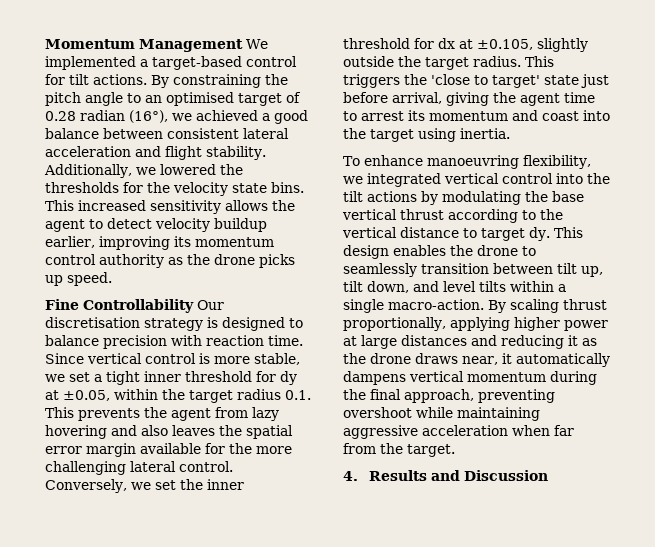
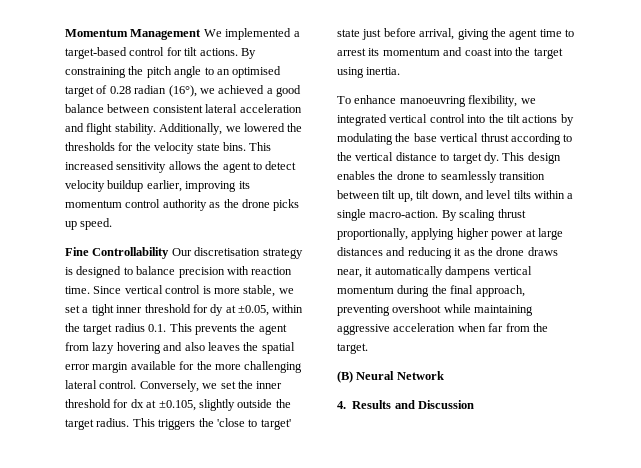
+ (B) Neural Network

